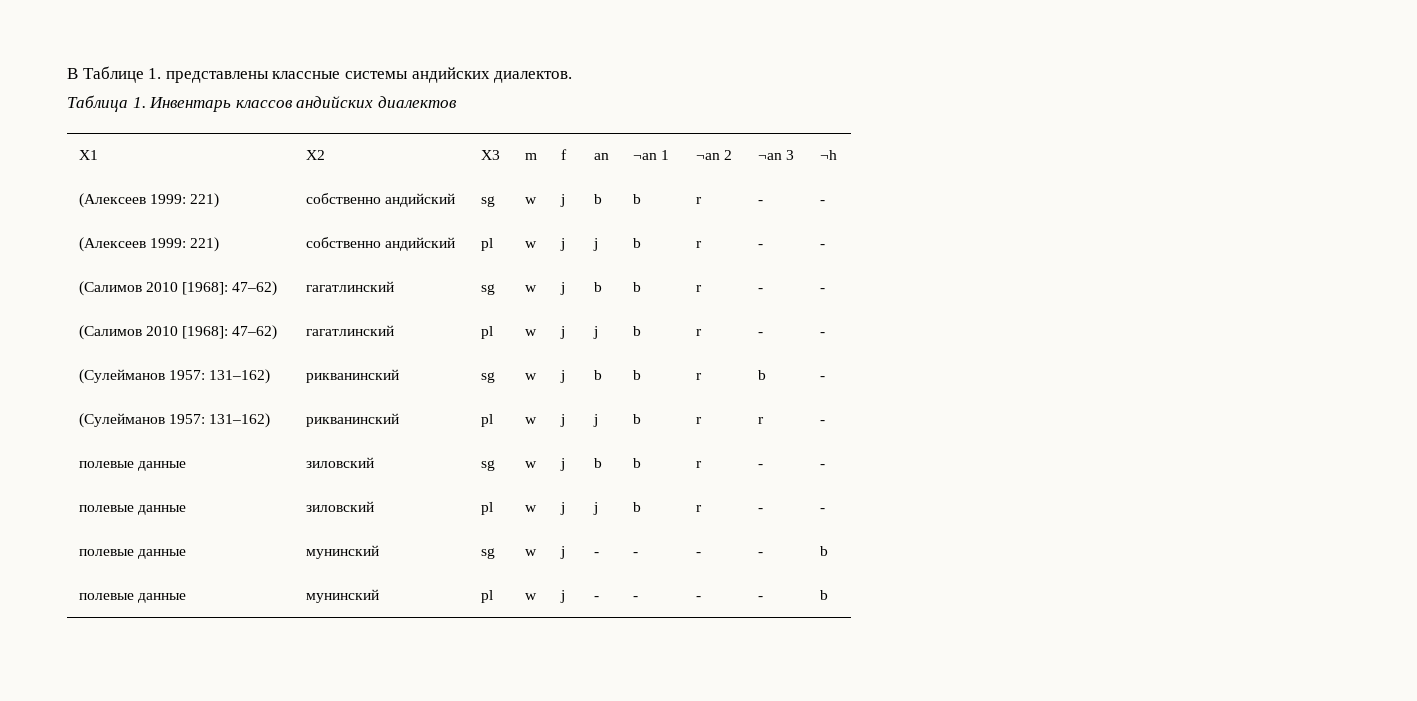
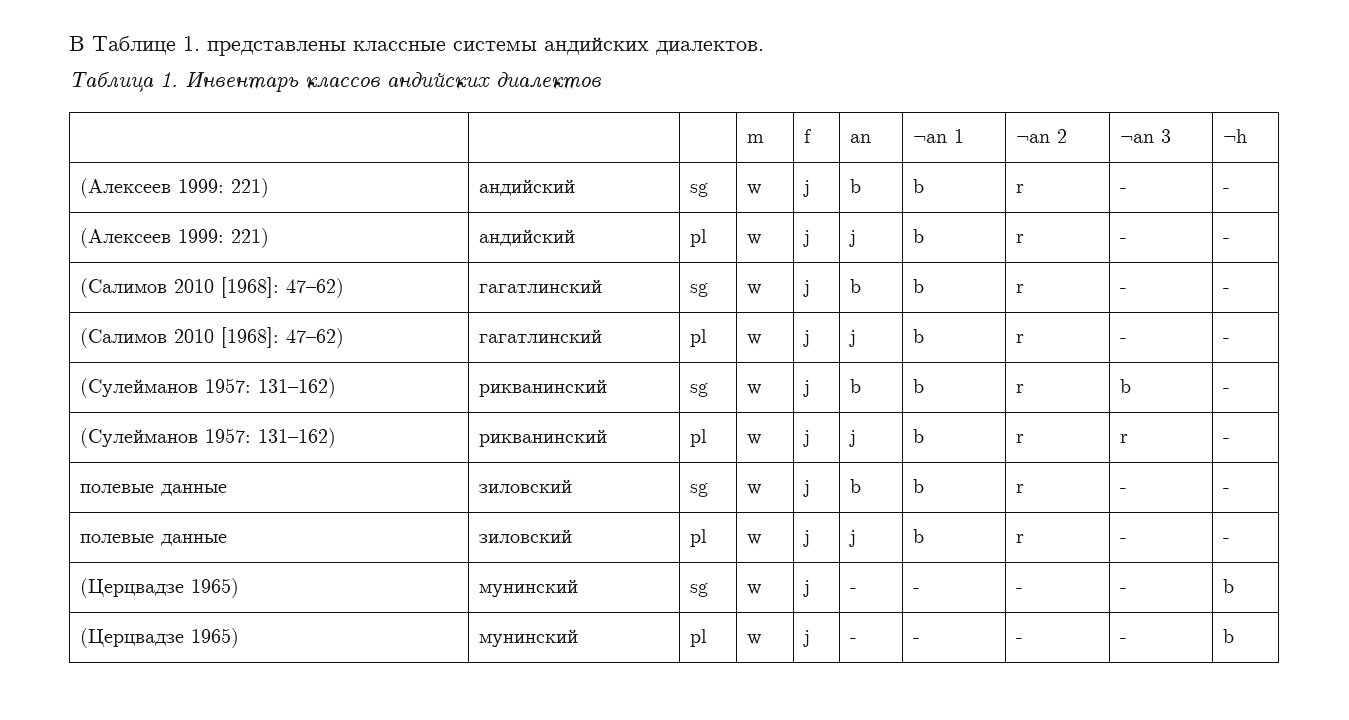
- X1 | X2 | X3 | m | f | an | ¬an 1 | ¬an 2 | ¬an 3 | ¬h
+ | | | m | f | an | ¬an 1 | ¬an 2 | ¬an 3 | ¬h
- (Алексеев 1999: 221) | собственно андийский | sg | w | j | b | b | r | - | -
+ (Алексеев 1999: 221) | андийский | sg | w | j | b | b | r | - | -
- (Алексеев 1999: 221) | собственно андийский | pl | w | j | j | b | r | - | -
+ (Алексеев 1999: 221) | андийский | pl | w | j | j | b | r | - | -
- полевые данные | мунинский | sg | w | j | - | - | - | - | b
+ (Церцвадзе 1965) | мунинский | sg | w | j | - | - | - | - | b
- полевые данные | мунинский | pl | w | j | - | - | - | - | b
+ (Церцвадзе 1965) | мунинский | pl | w | j | - | - | - | - | b

